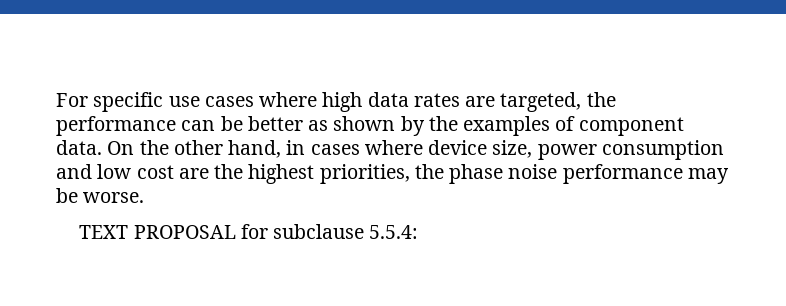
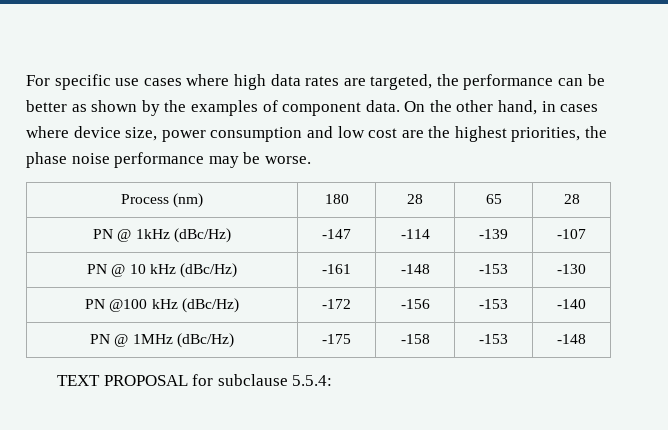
+ Process (nm) | 180 | 28 | 65 | 28
+ PN @ 1kHz (dBc/Hz) | -147 | -114 | -139 | -107
+ PN @ 10 kHz (dBc/Hz) | -161 | -148 | -153 | -130
+ PN @100 kHz (dBc/Hz) | -172 | -156 | -153 | -140
+ PN @ 1MHz (dBc/Hz) | -175 | -158 | -153 | -148

